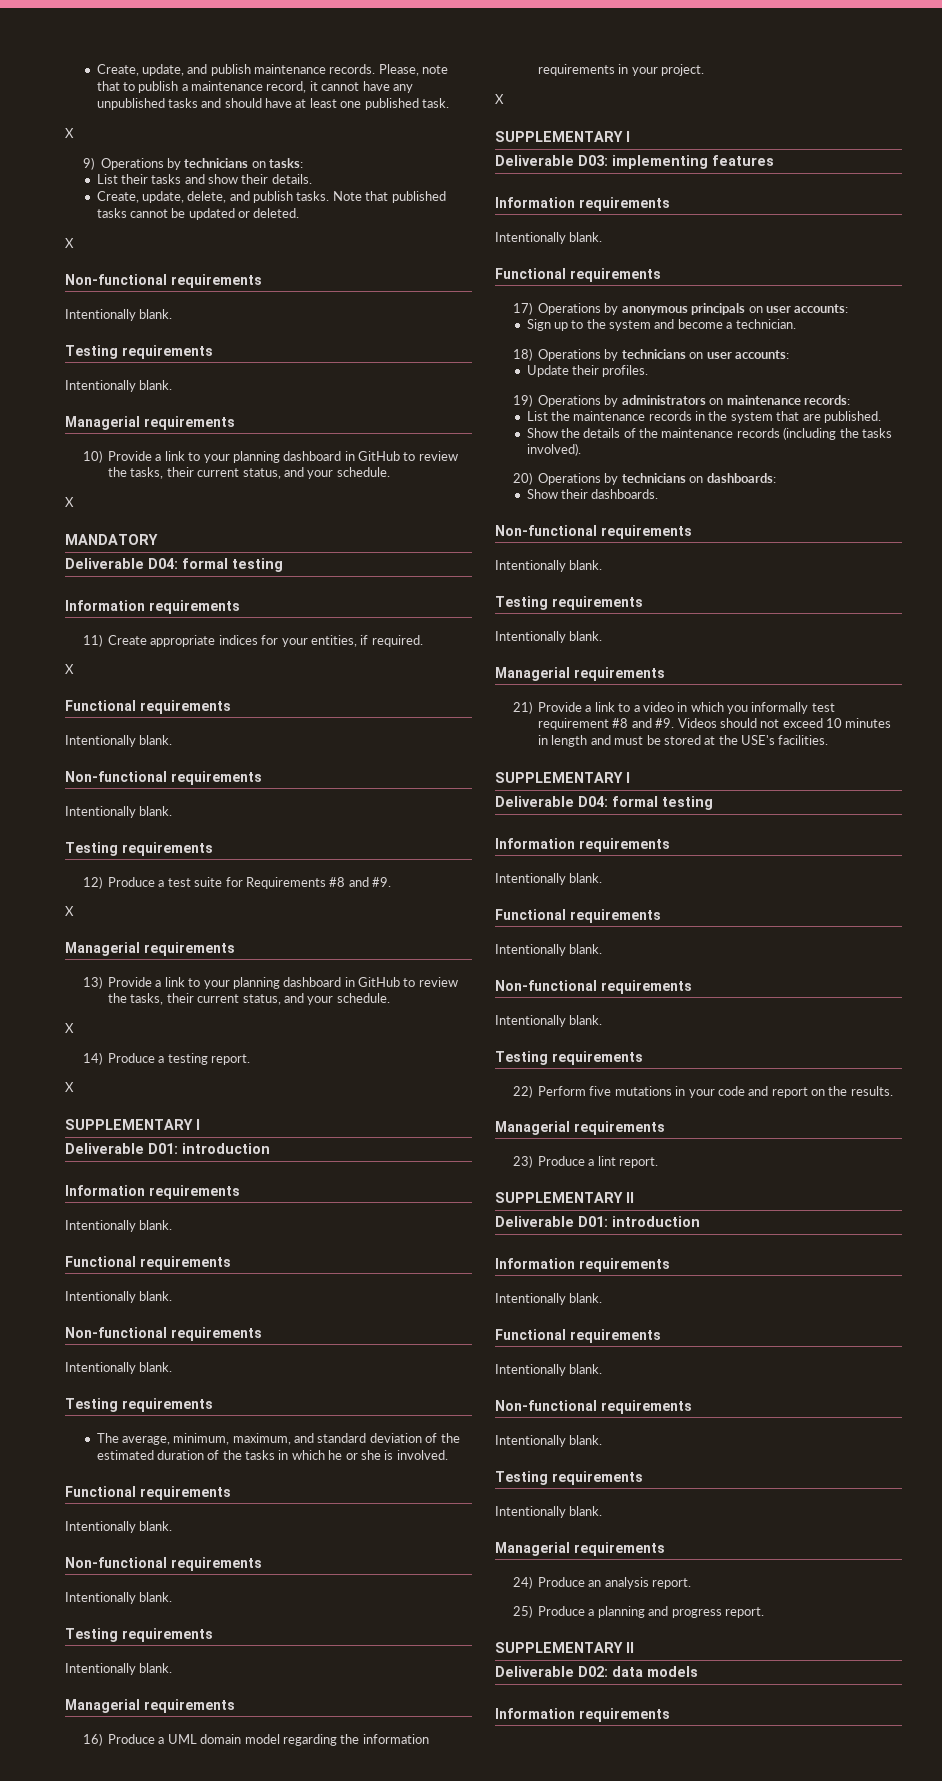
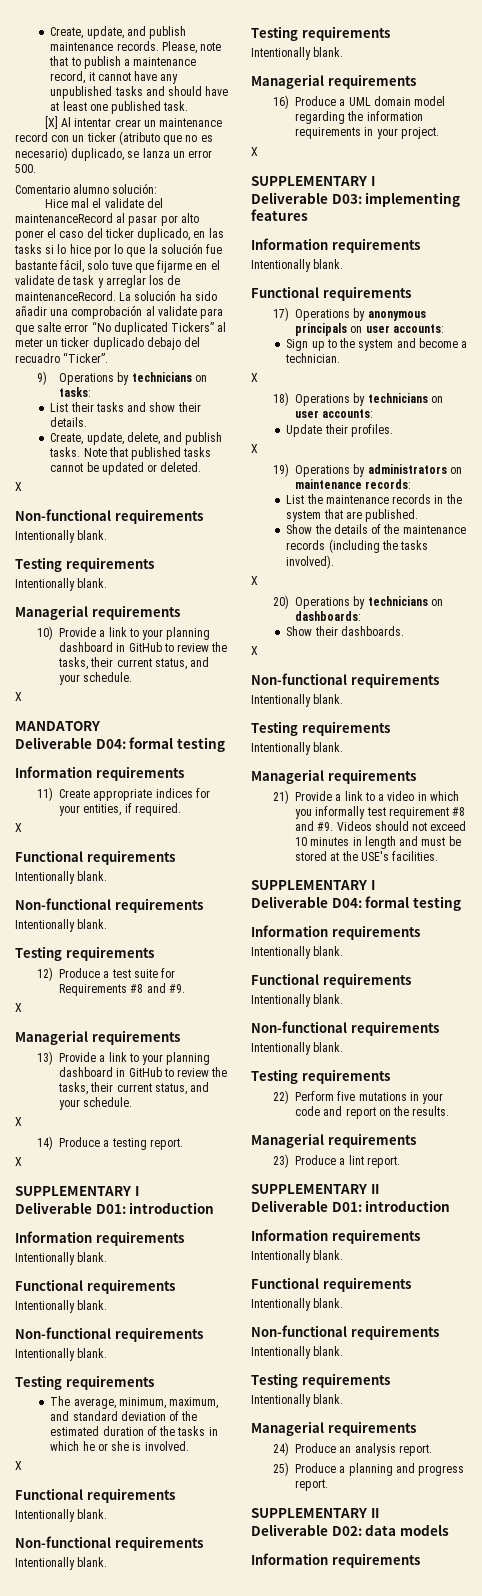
  Please, note that to publish a maintenance record, it cannot have any unpublished tasks and should have at least one published task.
- X
+ [X] Al intentar crear un maintenance record con un ticker (atributo que no es necesario) duplicado, se lanza un error 500.
+ Comentario alumno solución:
+ Hice mal el validate del maintenanceRecord al pasar por alto poner el caso del ticker duplicado, en las tasks si lo hice por lo que la solución fue bastante fácil, solo tuve que fijarme en el validate de task y arreglar los de maintenanceRecord. La solución ha sido añadir una comprobación al validate para que salte error “No duplicated Tickers” al meter un ticker duplicado debajo del recuadro “Ticker”.
  The average, minimum, maximum, and standard deviation of the estimated duration of the tasks in which he or she is involved.
+ X
  Sign up to the system and become a technician.
+ X
  Update their profiles.
+ X
  Show the details of the maintenance records (including the tasks involved).
+ X
  Show their dashboards.
+ X

